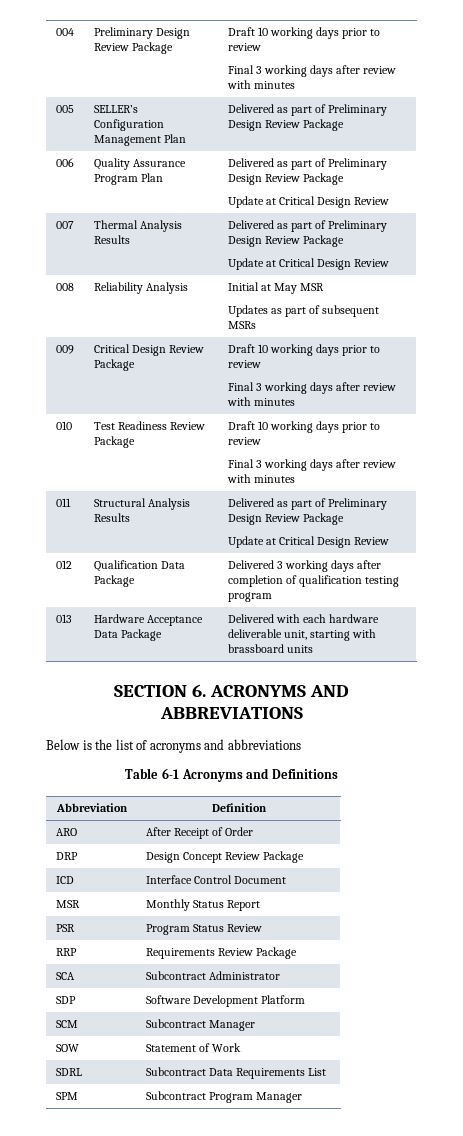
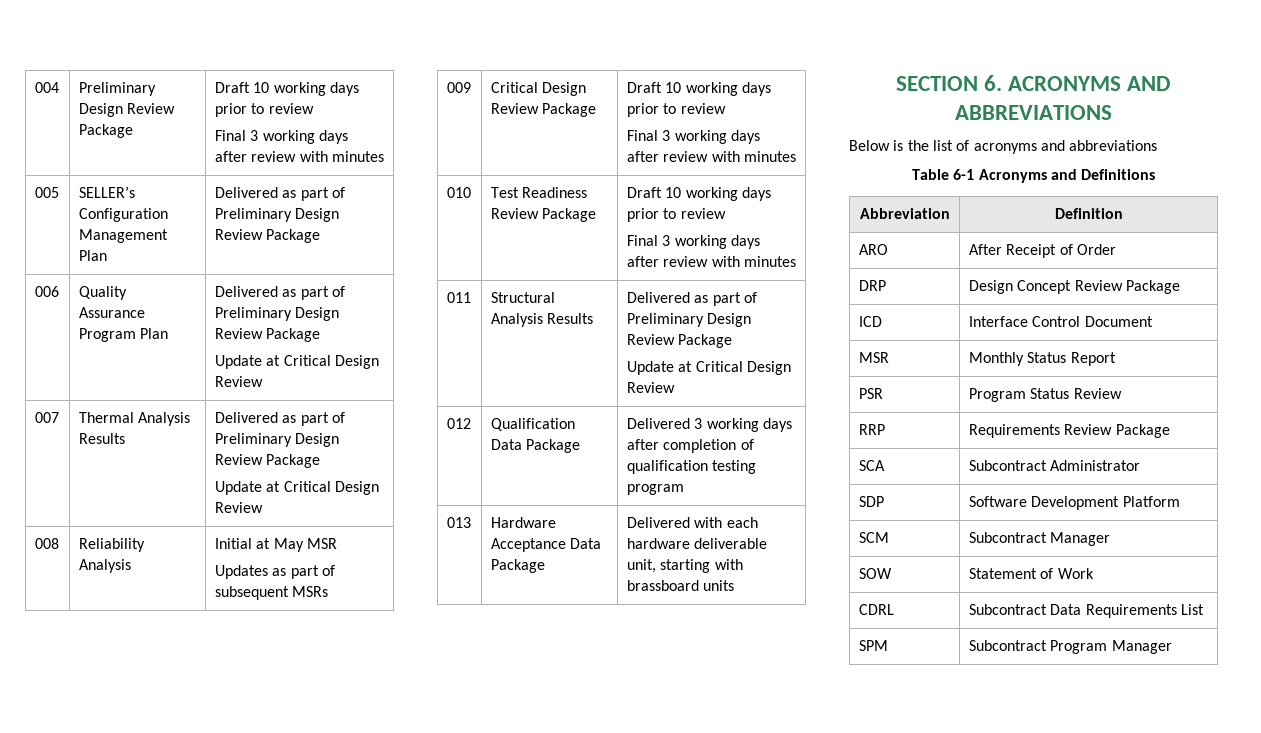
- SDRL | Subcontract Data Requirements List
+ CDRL | Subcontract Data Requirements List

